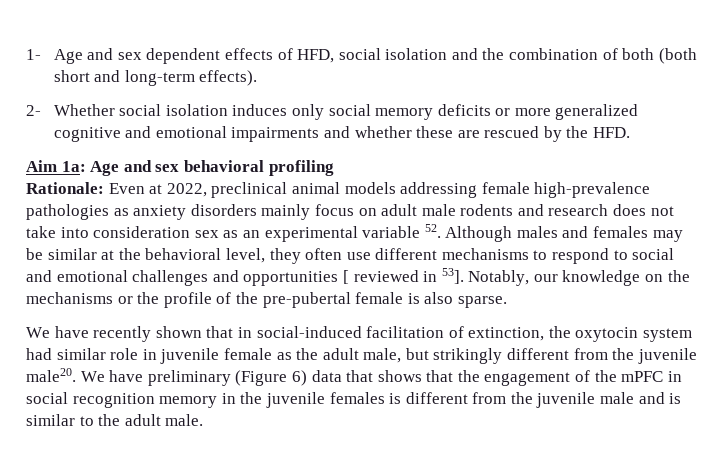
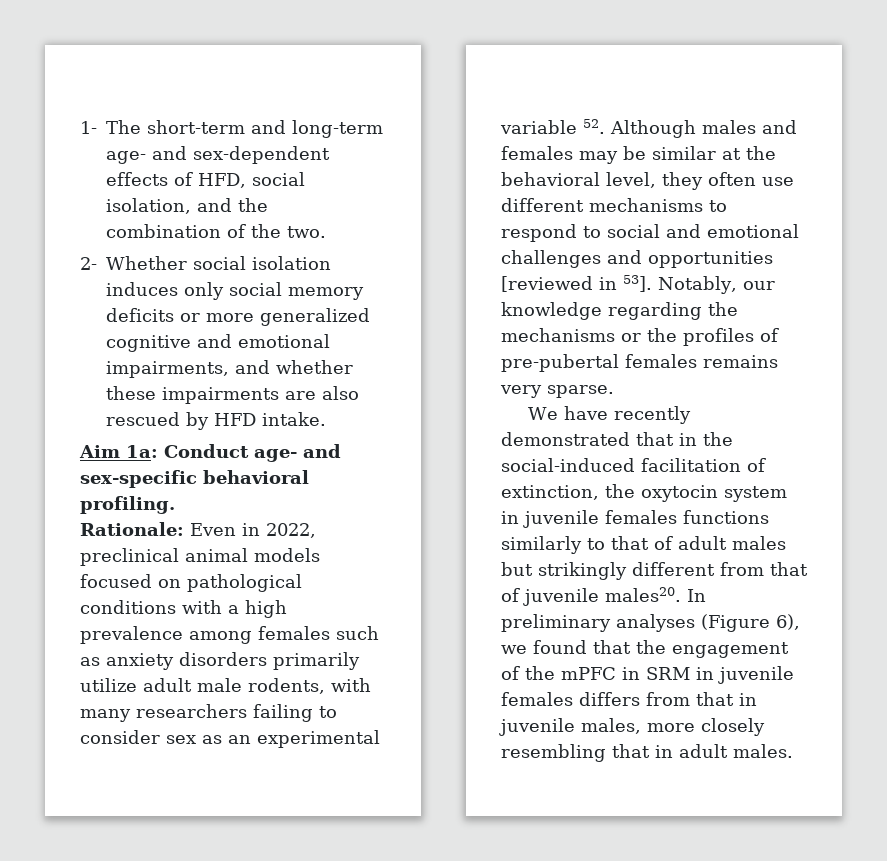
- 1- Age and sex dependent effects of HFD, social isolation and the combination of both (both short and long-term effects).
+ 1- The short-term and long-term age- and sex-dependent effects of HFD, social isolation, and the combination of the two.
- 2- Whether social isolation induces only social memory deficits or more generalized cognitive and emotional impairments and whether these are rescued by the HFD.
- Aim 1a: Age and sex behavioral profiling
+ 2- Whether social isolation induces only social memory deficits or more generalized cognitive and emotional impairments, and whether these impairments are also rescued by HFD intake.
+ Aim 1a: Conduct age- and sex-specific behavioral profiling.
- Rationale: Even at 2022, preclinical animal models addressing female high-prevalence pathologies as anxiety disorders mainly focus on adult male rodents and research does not take into consideration sex as an experimental variable 52. Although males and females may be similar at the behavioral level, they often use different mechanisms to respond to social and emotional challenges and opportunities [ reviewed in 53].
+ Rationale: Even in 2022, preclinical animal models focused on pathological conditions with a high prevalence among females such as anxiety disorders primarily utilize adult male rodents, with many researchers failing to consider sex as an experimental variable 52. Although males and females may be similar at the behavioral level, they often use different mechanisms to respond to social and emotional challenges and opportunities [reviewed in 53].
- Notably, our knowledge on the mechanisms or the profile of the pre-pubertal female is also sparse.
+ Notably, our knowledge regarding the mechanisms or the profiles of pre-pubertal females remains very sparse.
- We have recently shown that in social-induced facilitation of extinction, the oxytocin system had similar role in juvenile female as the adult male, but strikingly different from the juvenile male20. We have preliminary (Figure 6) data that shows that the engagement of the mPFC in social recognition memory in the juvenile females is different from the juvenile male and is similar to the adult male.
+ We have recently demonstrated that in the social-induced facilitation of extinction, the oxytocin system in juvenile females functions similarly to that of adult males but strikingly different from that of juvenile males20. In preliminary analyses (Figure 6), we found that the engagement of the mPFC in SRM in juvenile females differs from that in juvenile males, more closely resembling that in adult males.

